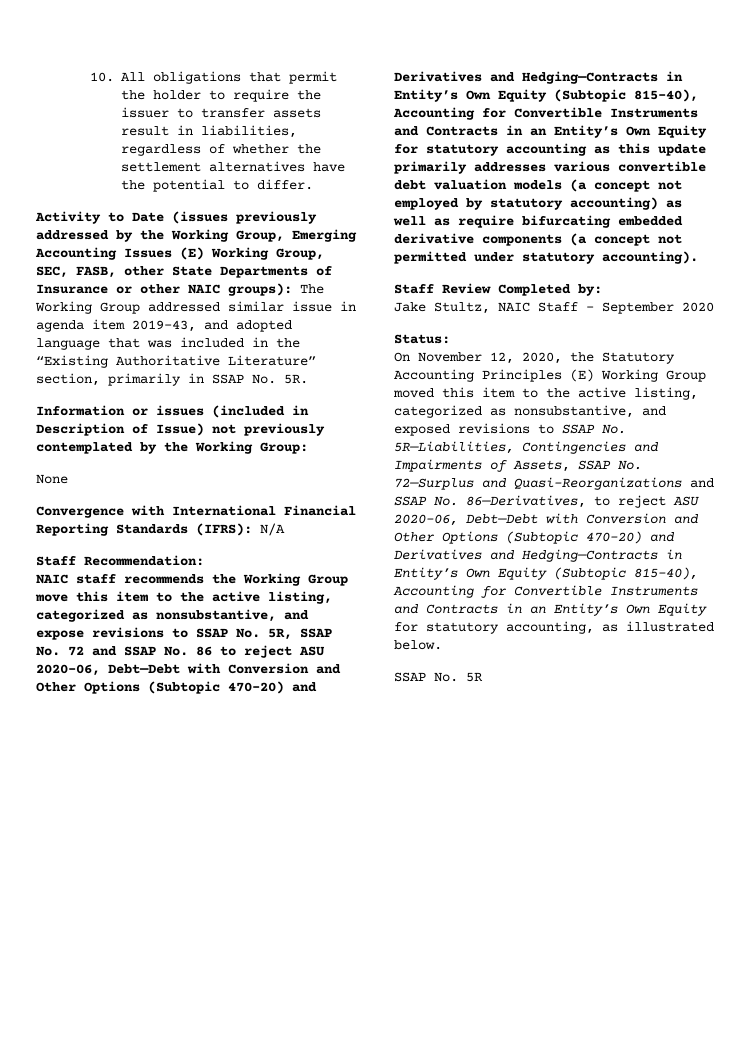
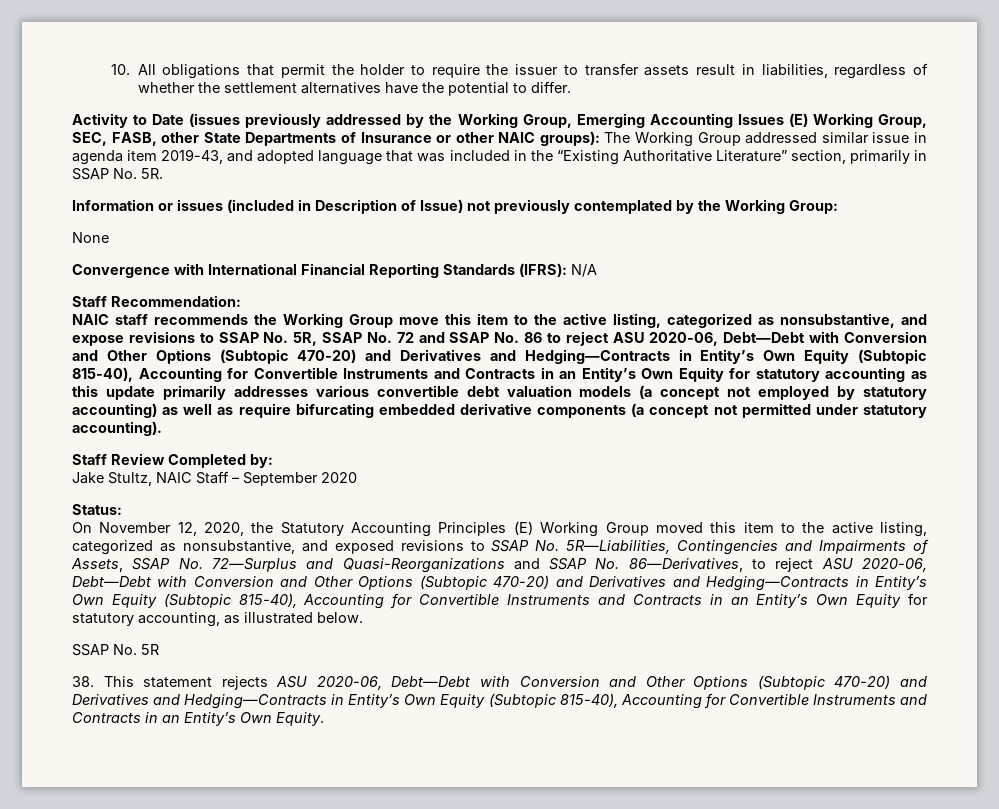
+ 38. This statement rejects ASU 2020-06, Debt—Debt with Conversion and Other Options (Subtopic 470-20) and Derivatives and Hedging—Contracts in Entity’s Own Equity (Subtopic 815-40), Accounting for Convertible Instruments and Contracts in an Entity’s Own Equity.

